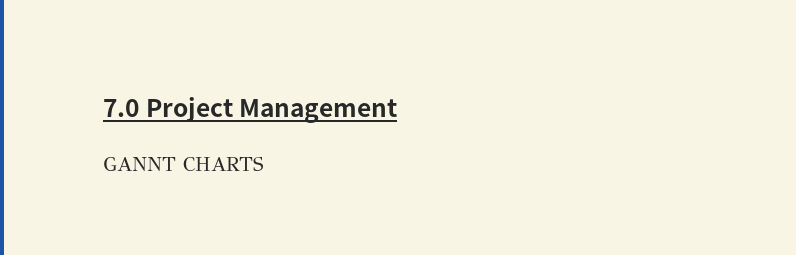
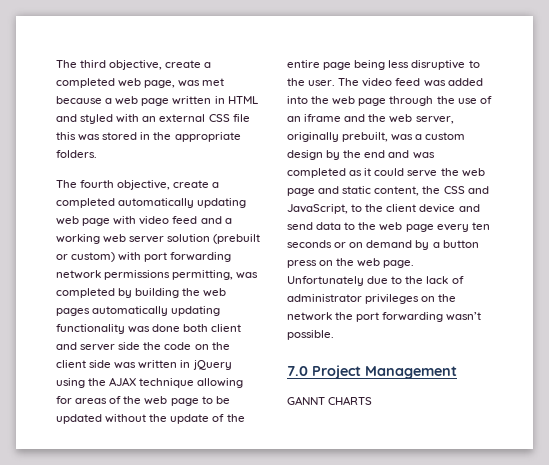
+ The third objective, create a completed web page, was met because a web page written in HTML and styled with an external CSS file this was stored in the appropriate folders.
+ The fourth objective, create a completed automatically updating web page with video feed and a working web server solution (prebuilt or custom) with port forwarding network permissions permitting, was completed by building the web pages automatically updating functionality was done both client and server side the code on the client side was written in jQuery using the AJAX technique allowing for areas of the web page to be updated without the update of the entire page being less disruptive to the user. The video feed was added into the web page through the use of an iframe and the web server, originally prebuilt, was a custom design by the end and was completed as it could serve the web page and static content, the CSS and JavaScript, to the client device and send data to the web page every ten seconds or on demand by a button press on the web page. Unfortunately due to the lack of administrator privileges on the network the port forwarding wasn’t possible.

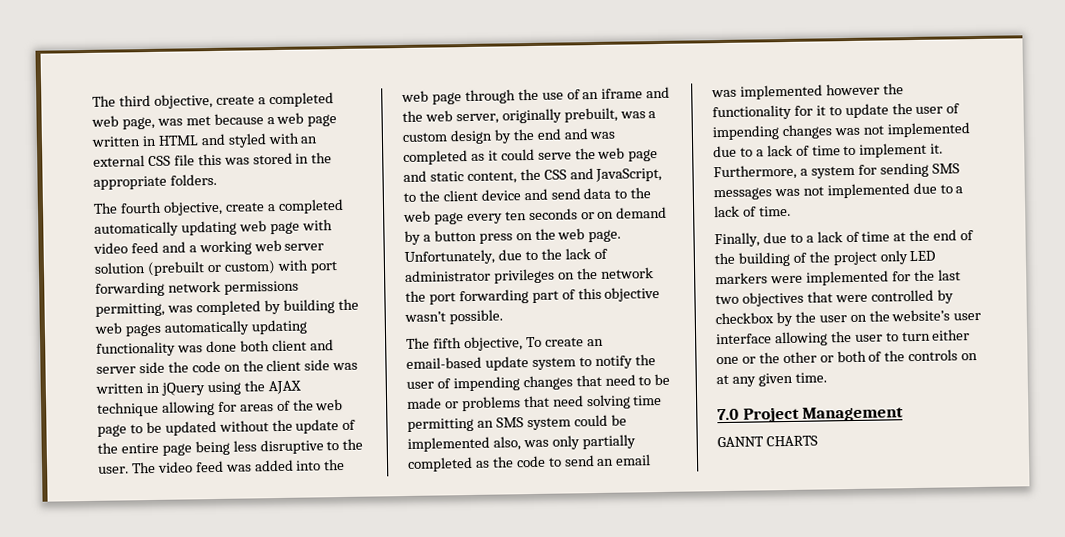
- Unfortunately due to the lack of administrator privileges on the network the port forwarding wasn’t possible.
+ Unfortunately, due to the lack of administrator privileges on the network the port forwarding part of this objective wasn’t possible.
+ The fifth objective, To create an email-based update system to notify the user of impending changes that need to be made or problems that need solving time permitting an SMS system could be implemented also, was only partially completed as the code to send an email was implemented however the functionality for it to update the user of impending changes was not implemented due to a lack of time to implement it. Furthermore, a system for sending SMS messages was not implemented due to a lack of time.
+ Finally, due to a lack of time at the end of the building of the project only LED markers were implemented for the last two objectives that were controlled by checkbox by the user on the website’s user interface allowing the user to turn either one or the other or both of the controls on at any given time.

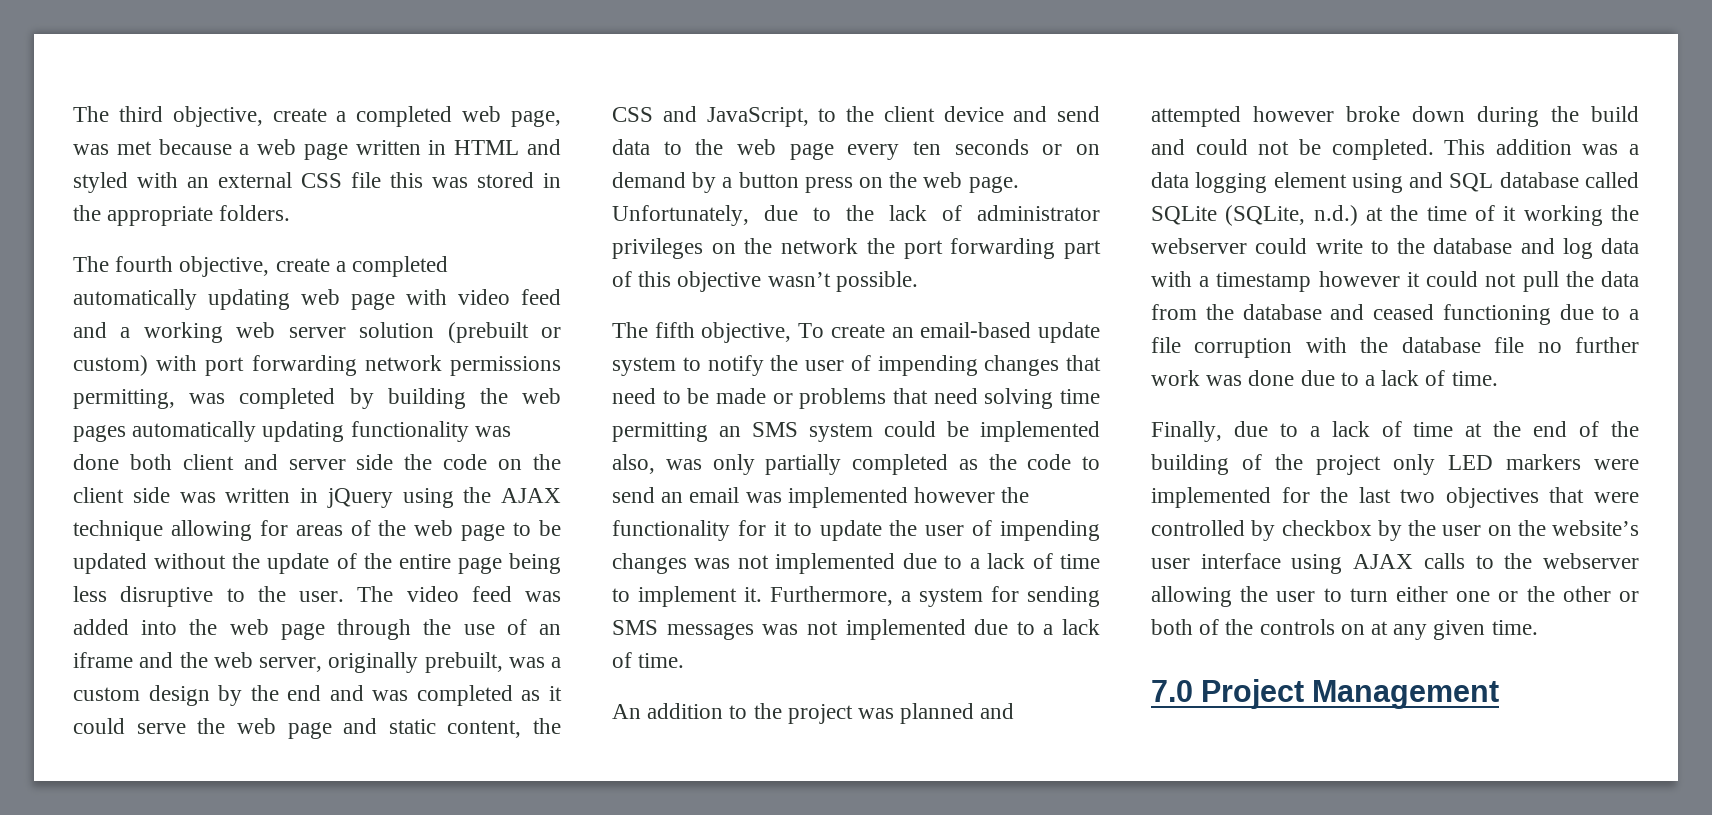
+ An addition to the project was planned and attempted however broke down during the build and could not be completed. This addition was a data logging element using and SQL database called SQLite (SQLite, n.d.) at the time of it working the webserver could write to the database and log data with a timestamp however it could not pull the data from the database and ceased functioning due to a file corruption with the database file no further work was done due to a lack of time.
- Finally, due to a lack of time at the end of the building of the project only LED markers were implemented for the last two objectives that were controlled by checkbox by the user on the website’s user interface allowing the user to turn either one or the other or both of the controls on at any given time.
+ Finally, due to a lack of time at the end of the building of the project only LED markers were implemented for the last two objectives that were controlled by checkbox by the user on the website’s user interface using AJAX calls to the webserver allowing the user to turn either one or the other or both of the controls on at any given time.
- GANNT CHARTS

